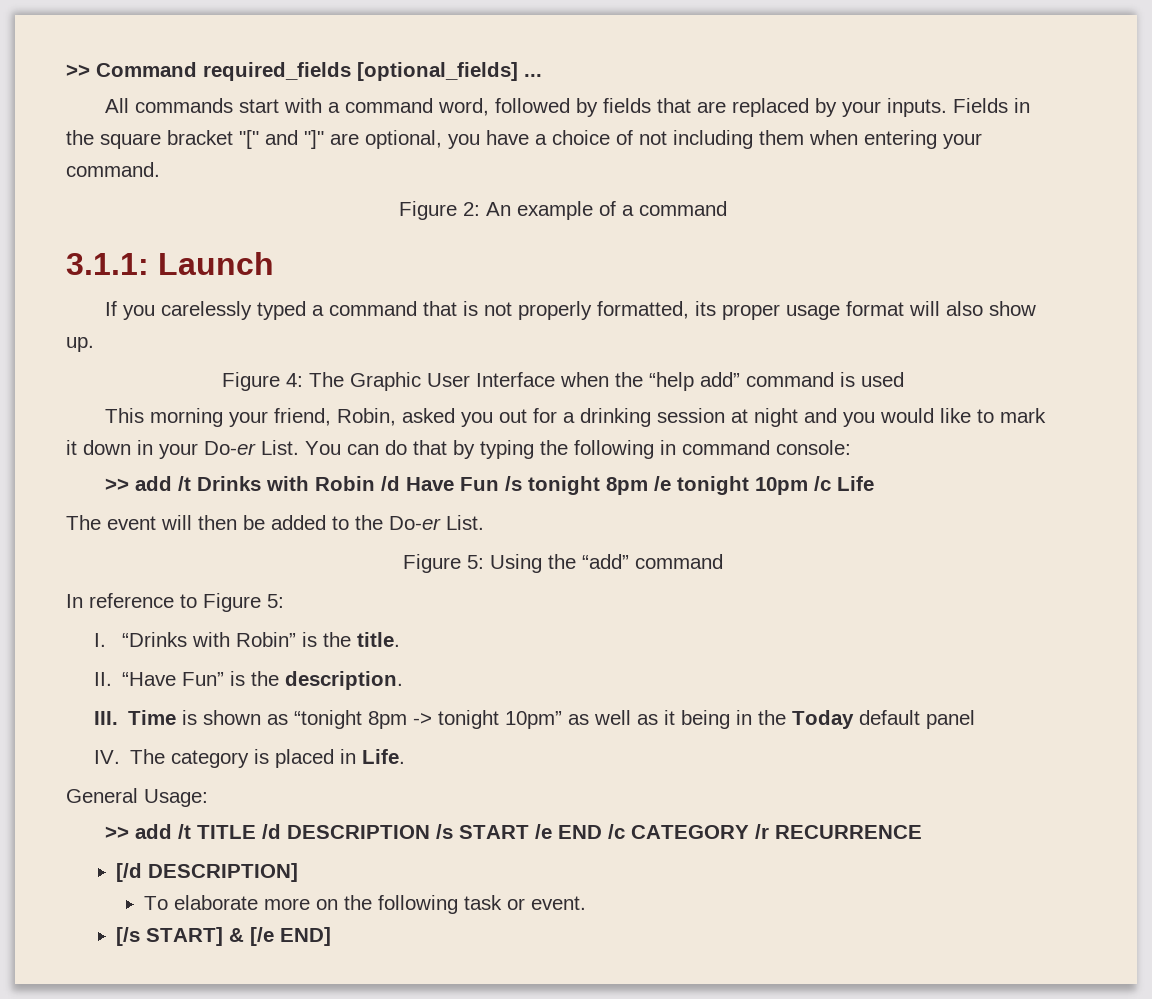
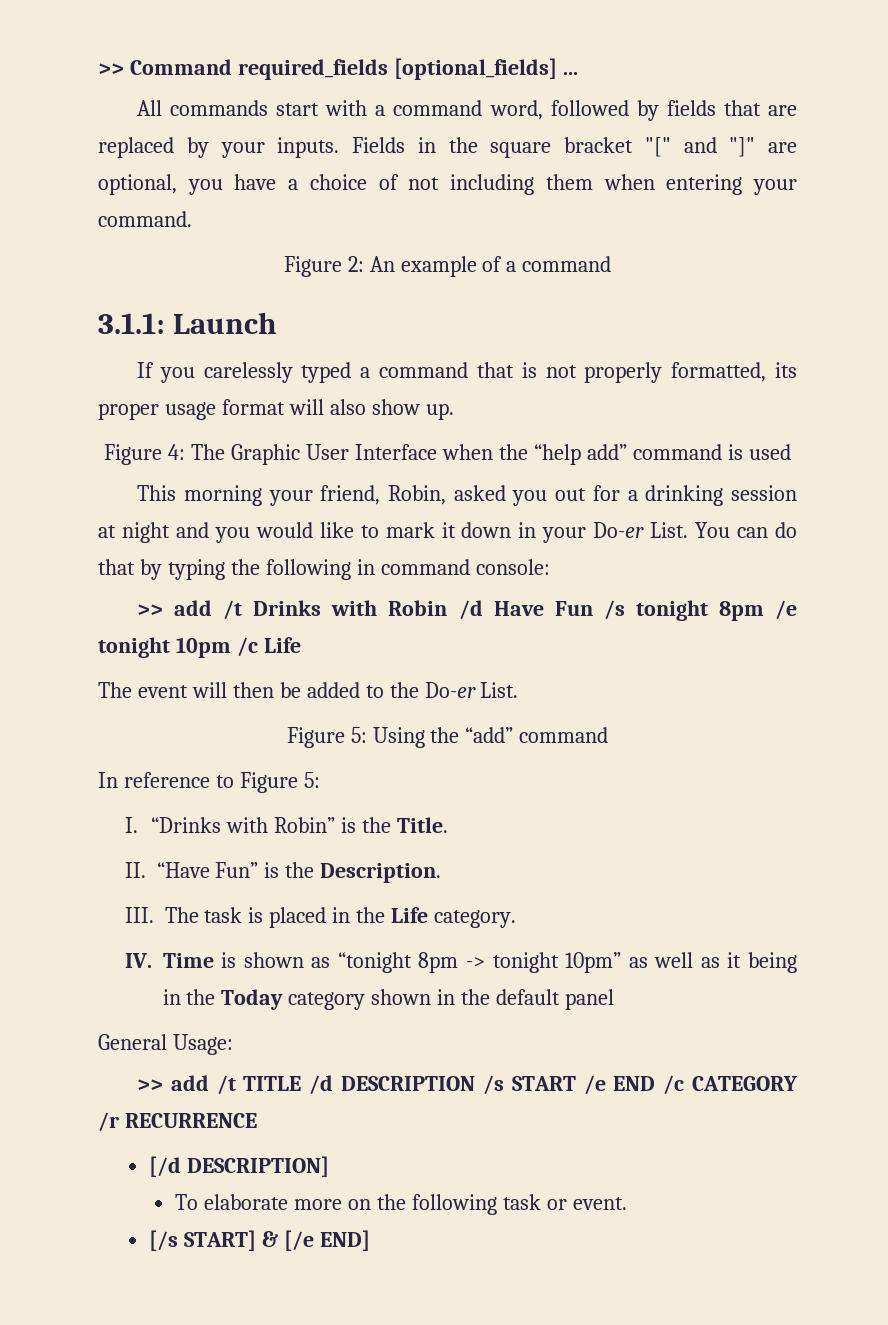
- I. “Drinks with Robin” is the title.
+ I. “Drinks with Robin” is the Title.
- II. “Have Fun” is the description.
- III. Time is shown as “tonight 8pm -> tonight 10pm” as well as it being in the Today default panel
- IV. The category is placed in Life.
+ II. “Have Fun” is the Description.
+ III. The task is placed in the Life category.
+ IV. Time is shown as “tonight 8pm -> tonight 10pm” as well as it being in the Today category shown in the default panel

